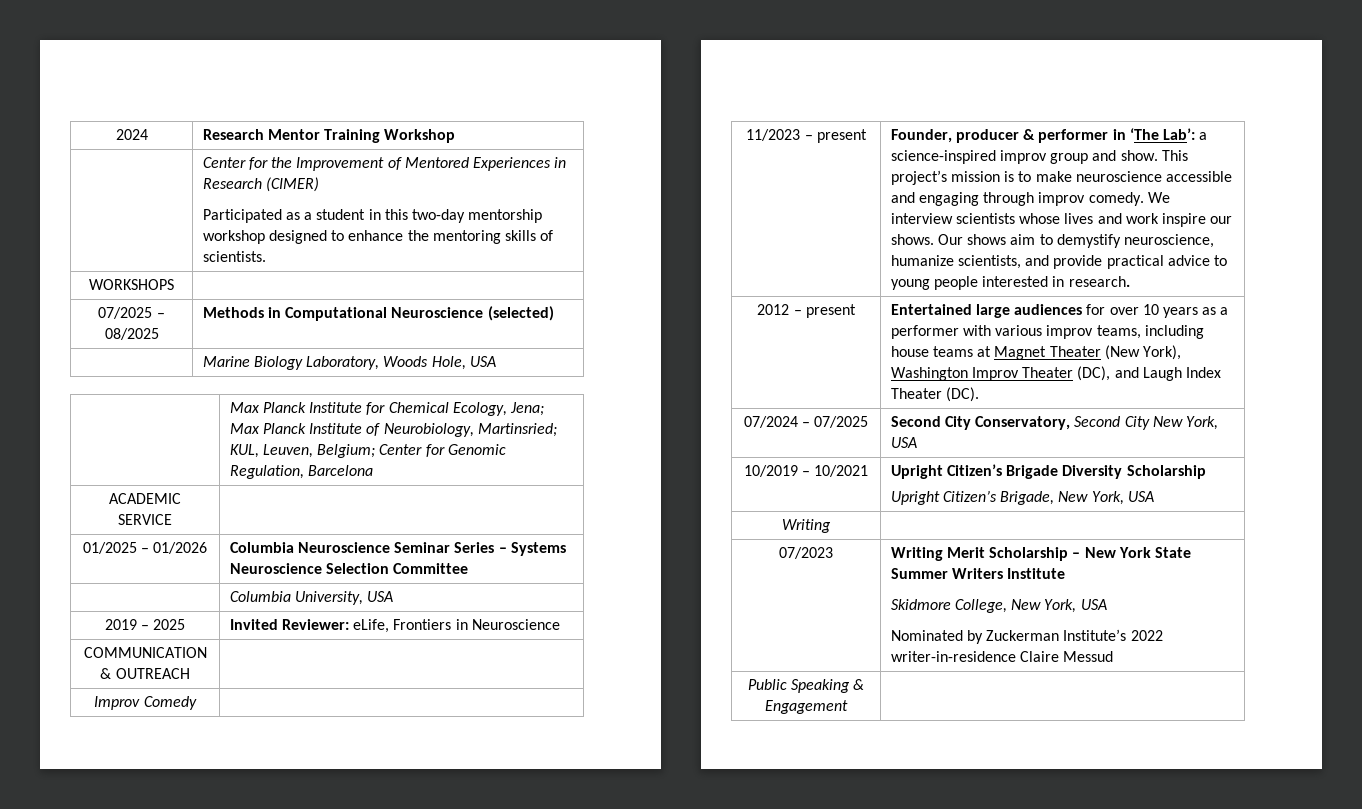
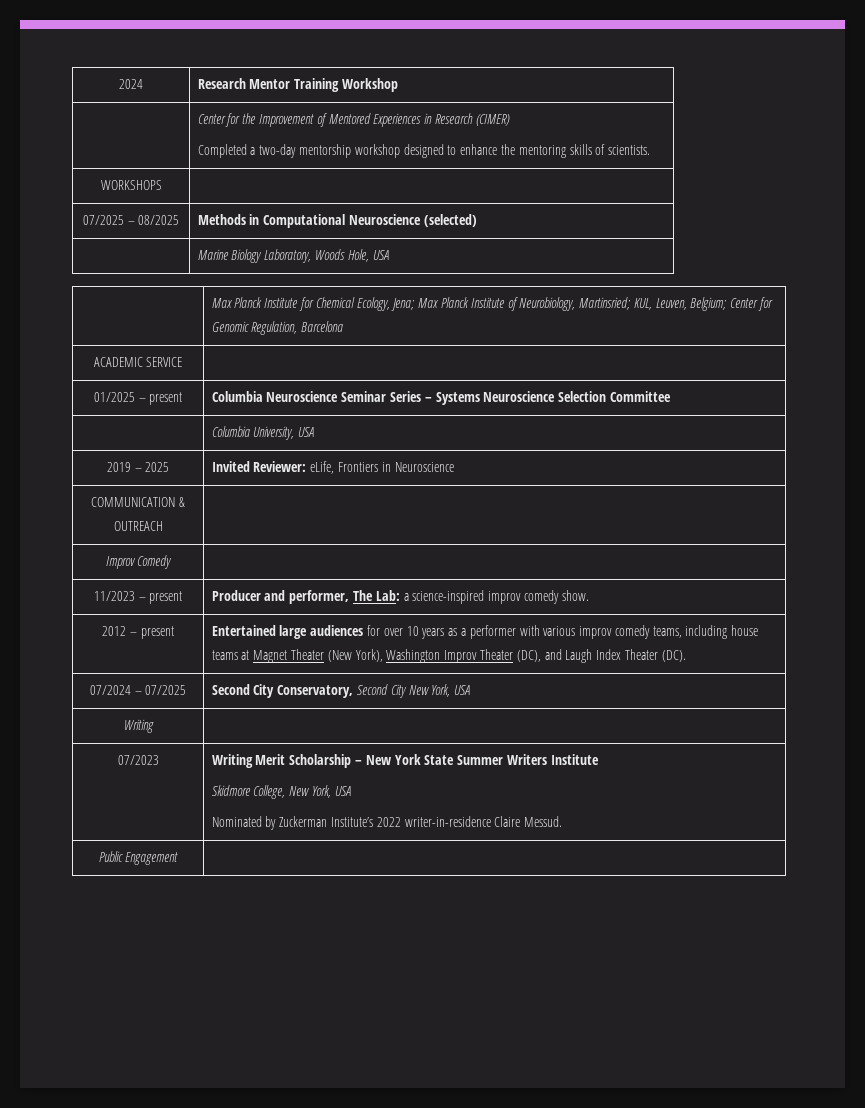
  | Center for the Improvement of Mentored Experiences in Research (CIMER)
- Participated as a student in this two-day mentorship workshop designed to enhance the mentoring skills of scientists.
+ Completed a two-day mentorship workshop designed to enhance the mentoring skills of scientists.
- 01/2025 – 01/2026 | Columbia Neuroscience Seminar Series – Systems Neuroscience Selection Committee
+ 01/2025 – present | Columbia Neuroscience Seminar Series – Systems Neuroscience Selection Committee
- Founder, producer & performer in ‘The Lab’: a science-inspired improv group and show. This project’s mission is to make neuroscience accessible and engaging through improv comedy. We interview scientists whose lives and work inspire our shows. Our shows aim to demystify neuroscience, humanize scientists, and provide practical advice to young people interested in research.
+ Producer and performer, The Lab: a science-inspired improv comedy show.
- 2012 – present | Entertained large audiences for over 10 years as a performer with various improv teams, including house teams at Magnet Theater (New York), Washington Improv Theater (DC), and Laugh Index Theater (DC).
+ 2012 – present | Entertained large audiences for over 10 years as a performer with various improv comedy teams, including house teams at Magnet Theater (New York), Washington Improv Theater (DC), and Laugh Index Theater (DC).
- 10/2019 – 10/2021 | Upright Citizen’s Brigade Diversity Scholarship
- Upright Citizen’s Brigade, New York, USA
  07/2023 | Writing Merit Scholarship – New York State Summer Writers Institute
  Skidmore College, New York, USA
- Nominated by Zuckerman Institute’s 2022 writer-in-residence Claire Messud
+ Nominated by Zuckerman Institute’s 2022 writer-in-residence Claire Messud.
- Public Speaking & Engagement |
+ Public Engagement |

